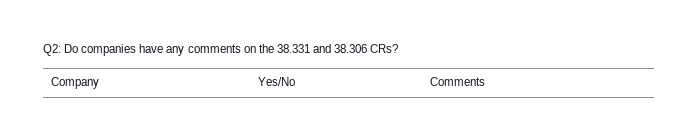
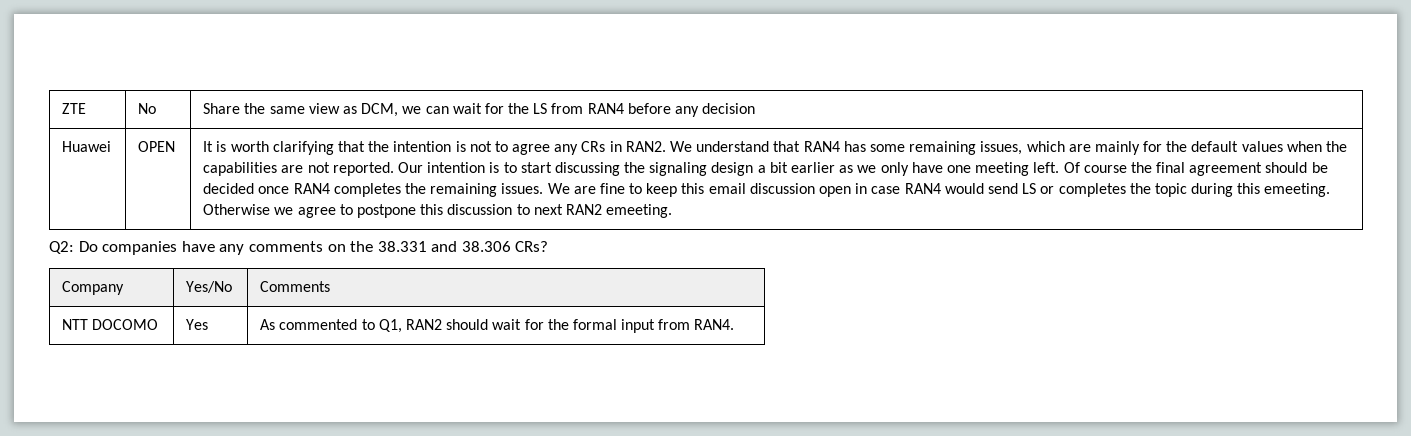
+ ZTE | No | Share the same view as DCM, we can wait for the LS from RAN4 before any decision
+ Huawei | OPEN | It is worth clarifying that the intention is not to agree any CRs in RAN2. We understand that RAN4 has some remaining issues, which are mainly for the default values when the capabilities are not reported. Our intention is to start discussing the signaling design a bit earlier as we only have one meeting left. Of course the final agreement should be decided once RAN4 completes the remaining issues. We are fine to keep this email discussion open in case RAN4 would send LS or completes the topic during this emeeting. Otherwise we agree to postpone this discussion to next RAN2 emeeting.
+ NTT DOCOMO | Yes | As commented to Q1, RAN2 should wait for the formal input from RAN4.

